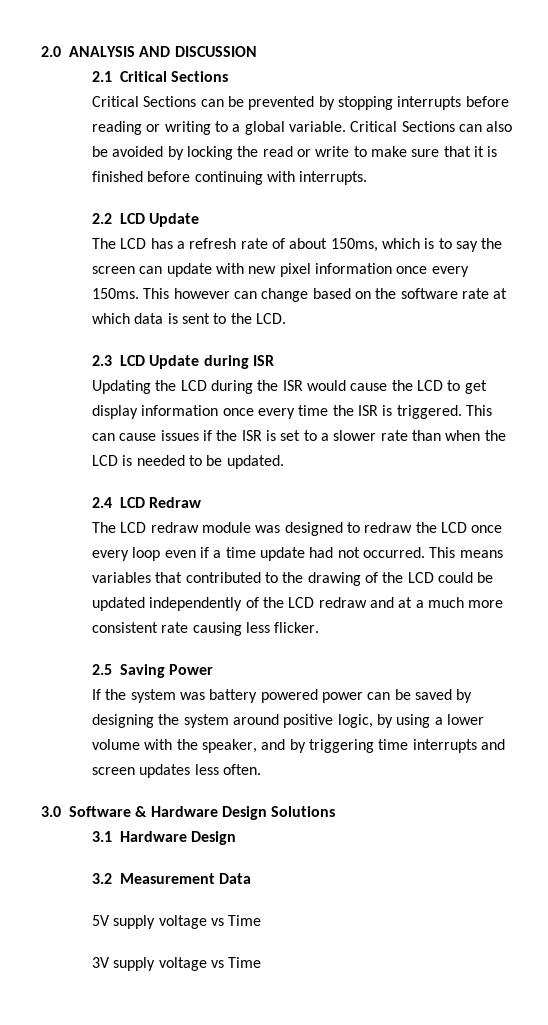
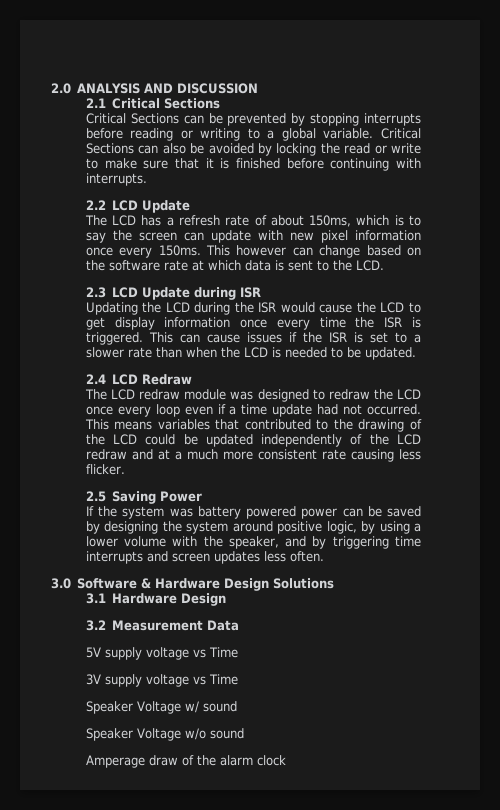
+ Speaker Voltage w/ sound
+ Speaker Voltage w/o sound
+ Amperage draw of the alarm clock

